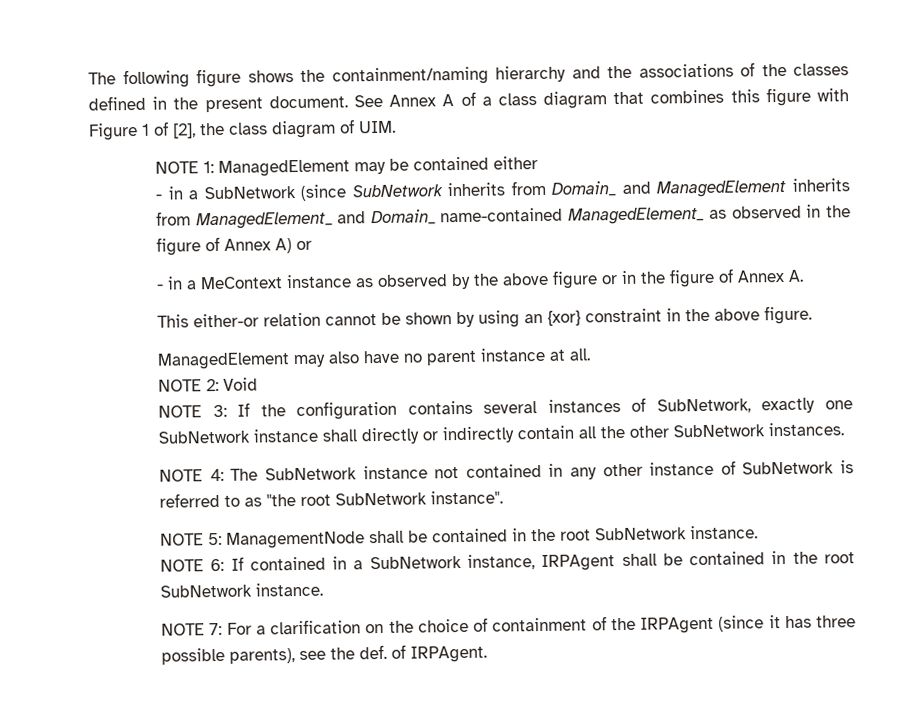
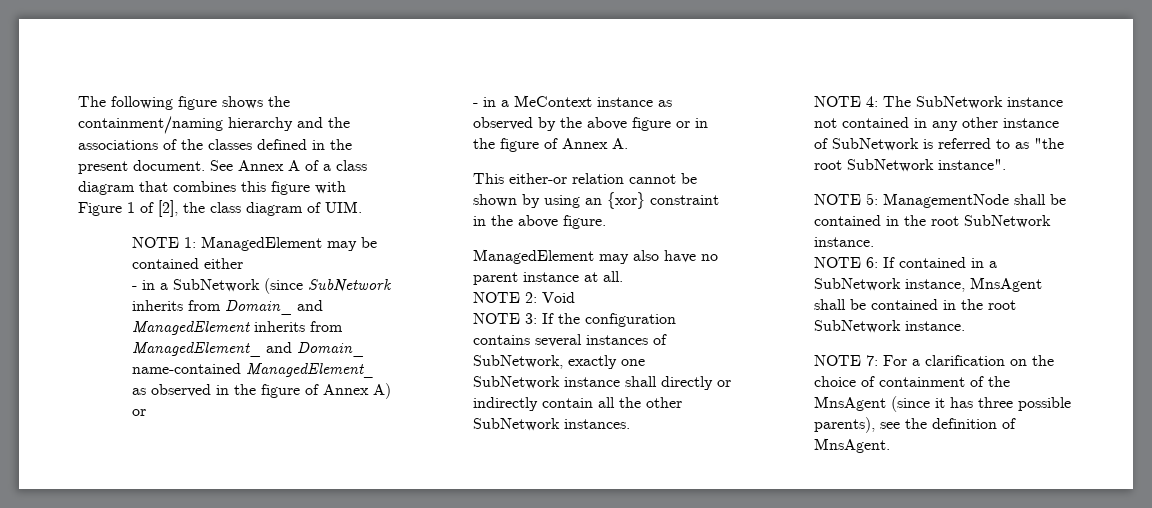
- NOTE 6: If contained in a SubNetwork instance, IRPAgent shall be contained in the root SubNetwork instance.
+ NOTE 6: If contained in a SubNetwork instance, MnsAgent shall be contained in the root SubNetwork instance.
- NOTE 7: For a clarification on the choice of containment of the IRPAgent (since it has three possible parents), see the def. of IRPAgent.
+ NOTE 7: For a clarification on the choice of containment of the MnsAgent (since it has three possible parents), see the definition of MnsAgent.

